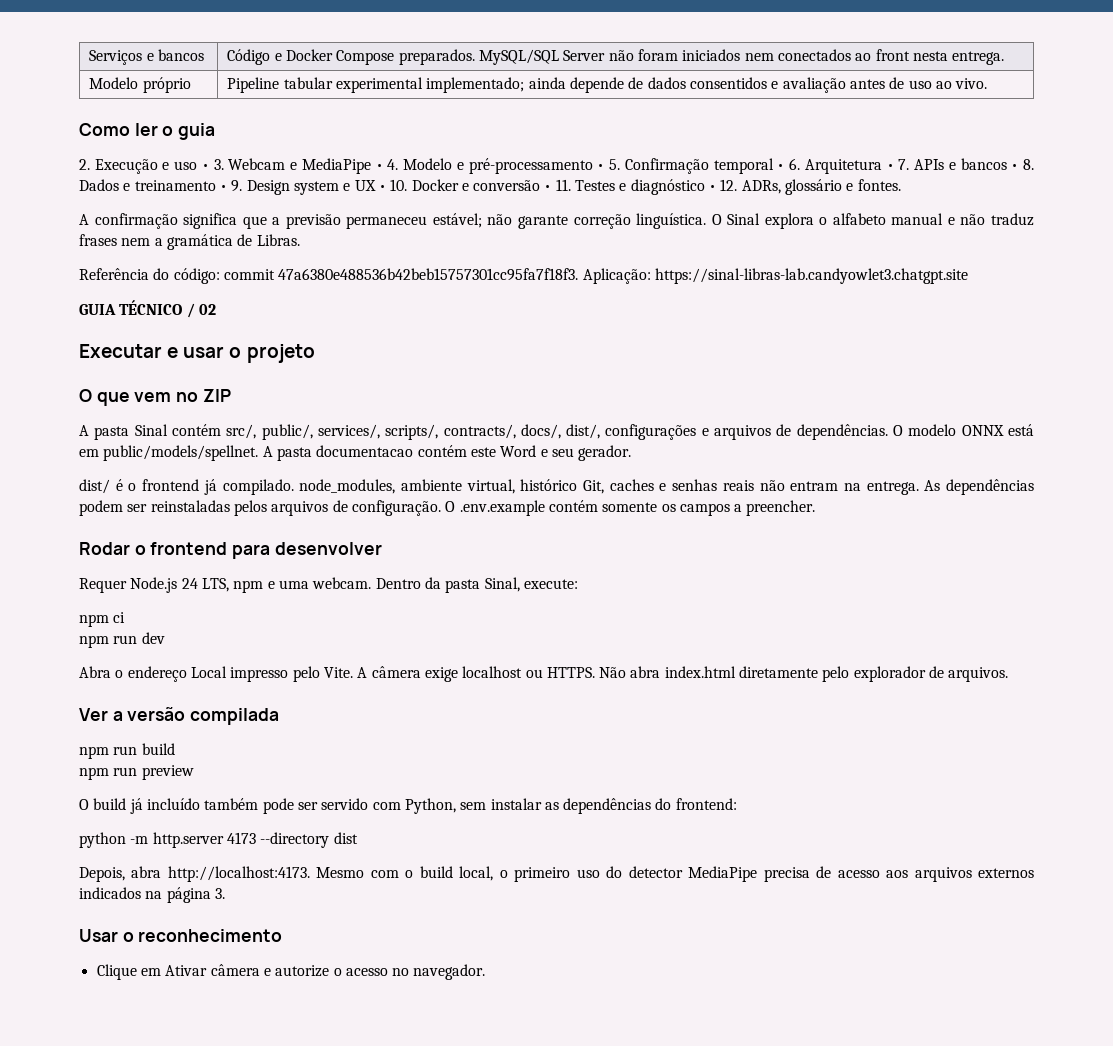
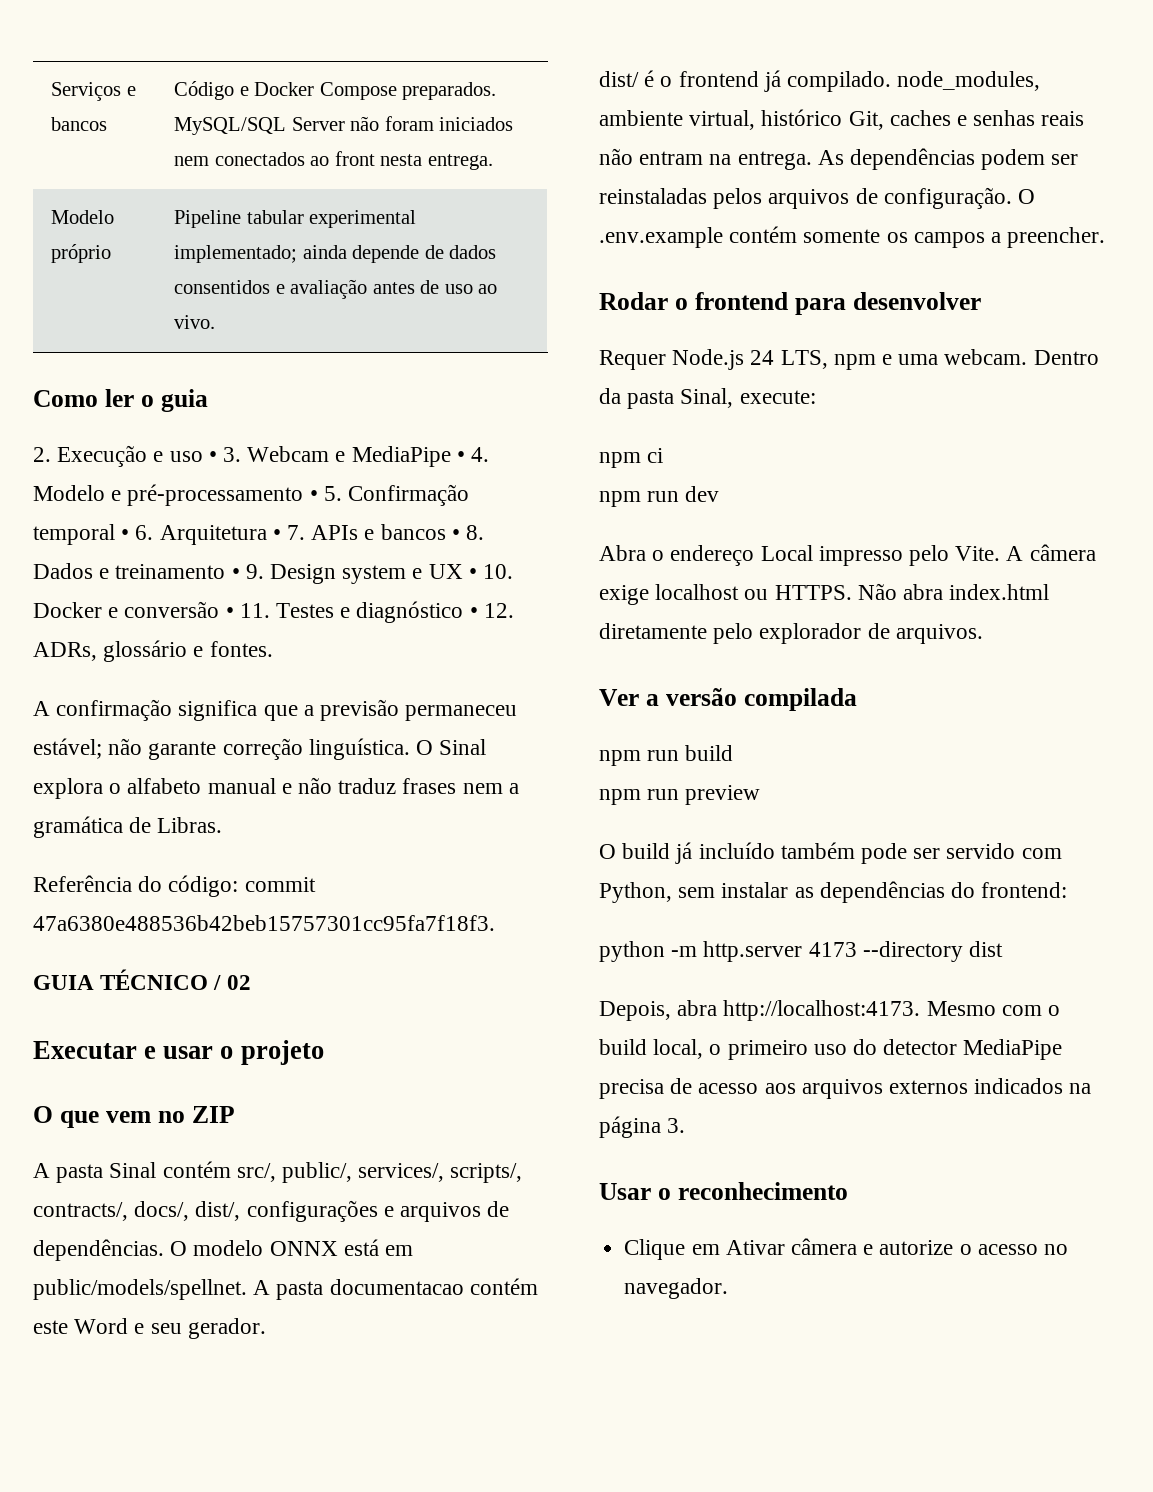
- Aplicação: https://sinal-libras-lab.candyowlet3.chatgpt.site

